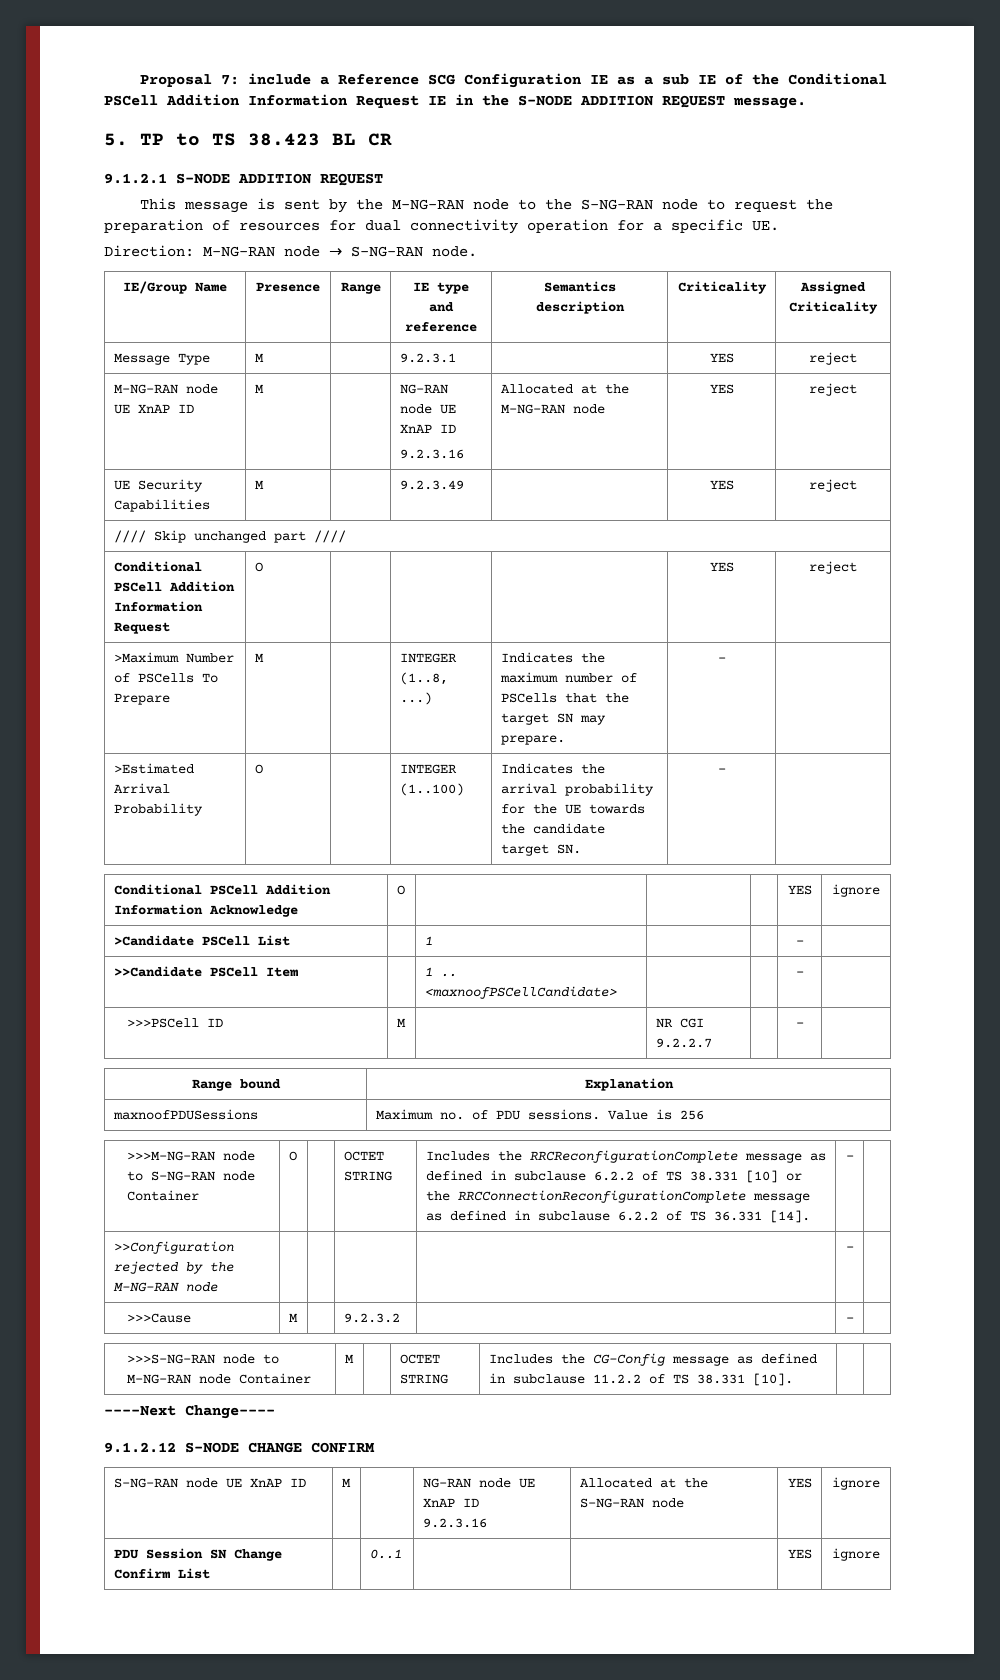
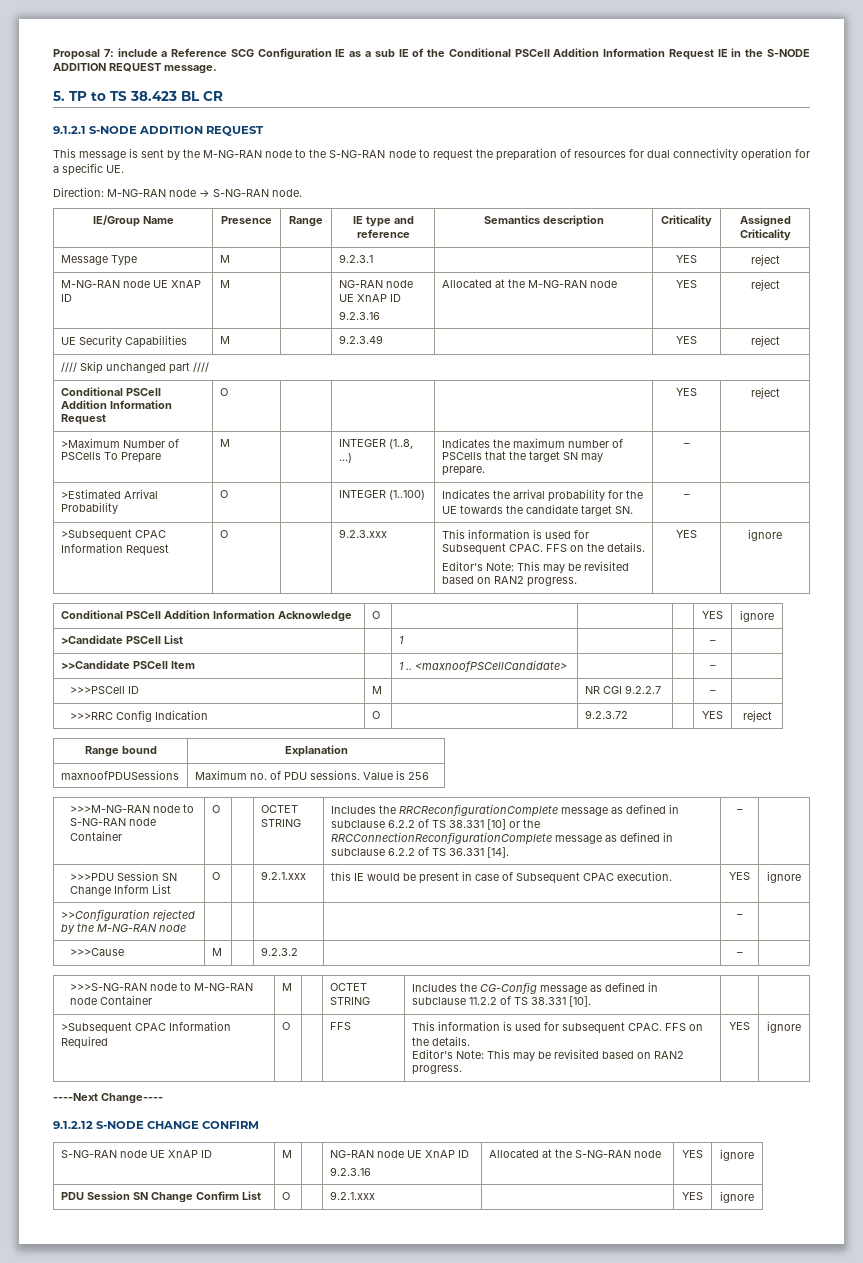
+ >Subsequent CPAC Information Request | O | | 9.2.3.xxx | This information is used for Subsequent CPAC. FFS on the details.
+ Editor’s Note: This may be revisited based on RAN2 progress. | YES | ignore
+ >>>RRC Config Indication | O | | 9.2.3.72 | | YES | reject
+ >>>PDU Session SN Change Inform List | O | | 9.2.1.xxx | this IE would be present in case of Subsequent CPAC execution. | YES | ignore
+ >Subsequent CPAC Information Required | O | | FFS | This information is used for subsequent CPAC. FFS on the details.
+ Editor’s Note: This may be revisited based on RAN2 progress. | YES | ignore
- PDU Session SN Change Confirm List | | 0..1 | | | YES | ignore
+ PDU Session SN Change Confirm List | O | | 9.2.1.xxx | | YES | ignore

